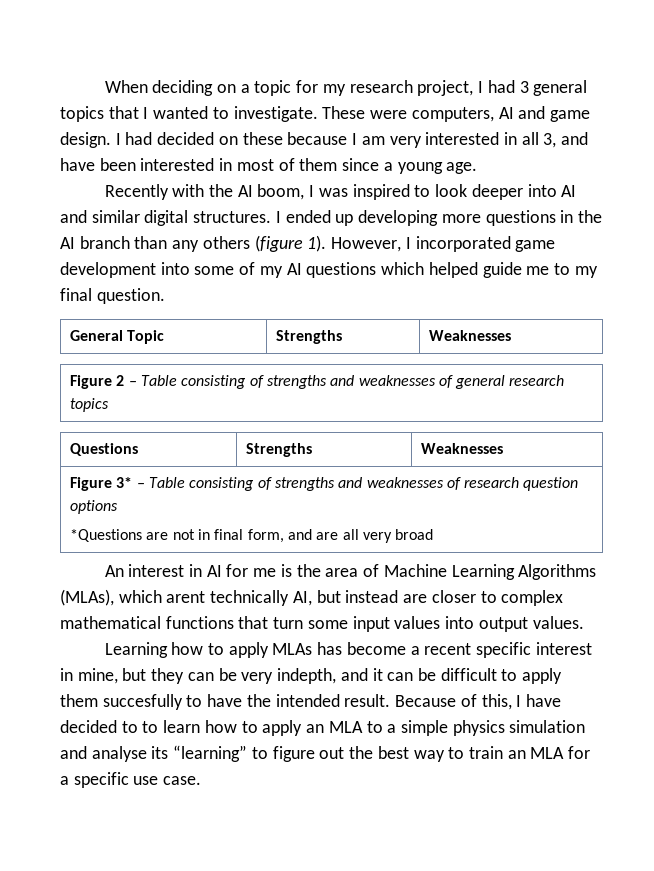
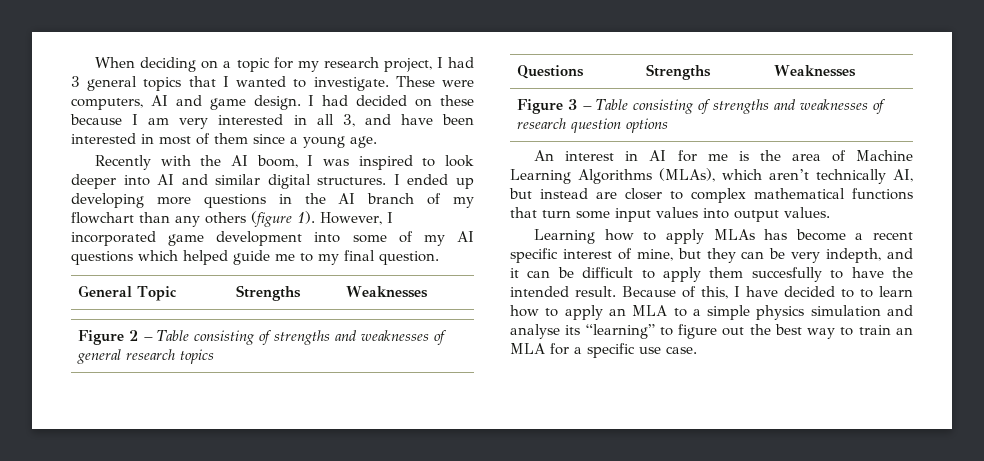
- I ended up developing more questions in the AI branch than any others (figure 1).
+ I ended up developing more questions in the AI branch of my flowchart than any others (figure 1).
- Figure 3* – Table consisting of strengths and weaknesses of research question options
- *Questions are not in final form, and are all very broad
+ Figure 3 – Table consisting of strengths and weaknesses of research question options
- An interest in AI for me is the area of Machine Learning Algorithms (MLAs), which arent technically AI, but instead are closer to complex mathematical functions that turn some input values into output values.
+ An interest in AI for me is the area of Machine Learning Algorithms (MLAs), which aren’t technically AI, but instead are closer to complex mathematical functions that turn some input values into output values.
- Learning how to apply MLAs has become a recent specific interest in mine, but they can be very indepth, and it can be difficult to apply them succesfully to have the intended result.
+ Learning how to apply MLAs has become a recent specific interest of mine, but they can be very indepth, and it can be difficult to apply them succesfully to have the intended result.

